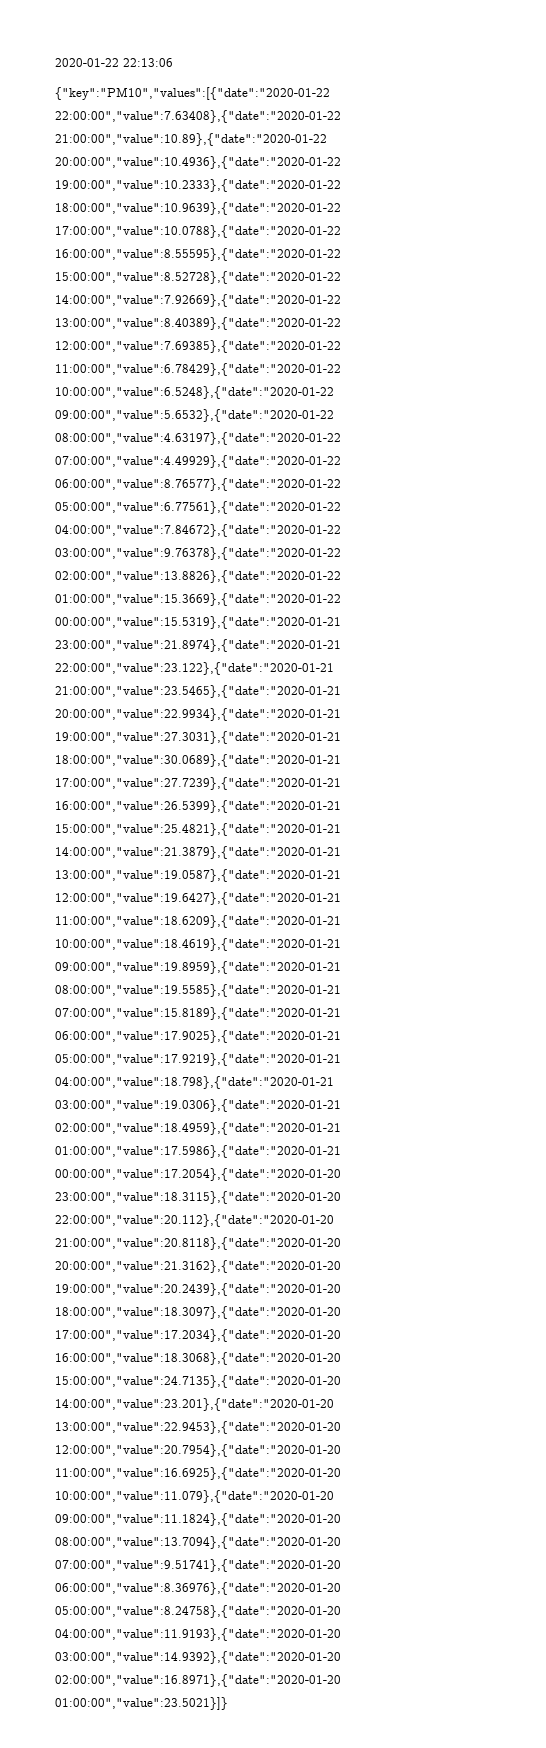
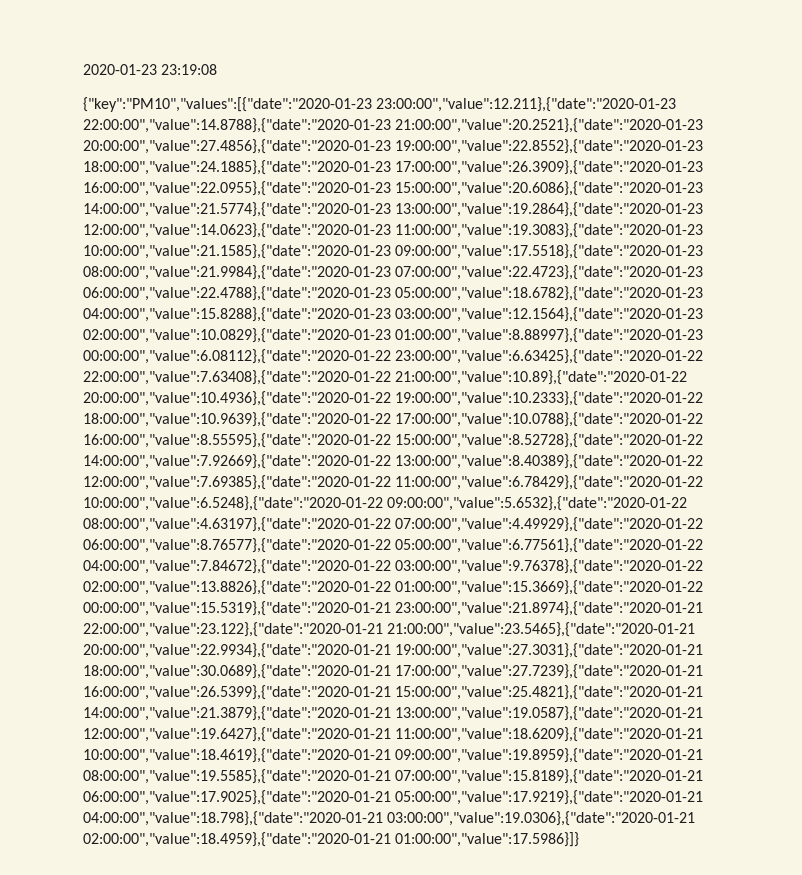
- 2020-01-22 22:13:06
- {"key":"PM10","values":[{"date":"2020-01-22 22:00:00","value":7.63408},{"date":"2020-01-22 21:00:00","value":10.89},{"date":"2020-01-22 20:00:00","value":10.4936},{"date":"2020-01-22 19:00:00","value":10.2333},{"date":"2020-01-22 18:00:00","value":10.9639},{"date":"2020-01-22 17:00:00","value":10.0788},{"date":"2020-01-22 16:00:00","value":8.55595},{"date":"2020-01-22 15:00:00","value":8.52728},{"date":"2020-01-22 14:00:00","value":7.92669},{"date":"2020-01-22 13:00:00","value":8.40389},{"date":"2020-01-22 12:00:00","value":7.69385},{"date":"2020-01-22 11:00:00","value":6.78429},{"date":"2020-01-22 10:00:00","value":6.5248},{"date":"2020-01-22 09:00:00","value":5.6532},{"date":"2020-01-22 08:00:00","value":4.63197},{"date":"2020-01-22 07:00:00","value":4.49929},{"date":"2020-01-22 06:00:00","value":8.76577},{"date":"2020-01-22 05:00:00","value":6.77561},{"date":"2020-01-22 04:00:00","value":7.84672},{"date":"2020-01-22 03:00:00","value":9.76378},{"date":"2020-01-22 02:00:00","value":13.8826},{"date":"2020-01-22 01:00:00","value":15.3669},{"date":"2020-01-22 00:00:00","value":15.5319},{"date":"2020-01-21 23:00:00","value":21.8974},{"date":"2020-01-21 22:00:00","value":23.122},{"date":"2020-01-21 21:00:00","value":23.5465},{"date":"2020-01-21 20:00:00","value":22.9934},{"date":"2020-01-21 19:00:00","value":27.3031},{"date":"2020-01-21 18:00:00","value":30.0689},{"date":"2020-01-21 17:00:00","value":27.7239},{"date":"2020-01-21 16:00:00","value":26.5399},{"date":"2020-01-21 15:00:00","value":25.4821},{"date":"2020-01-21 14:00:00","value":21.3879},{"date":"2020-01-21 13:00:00","value":19.0587},{"date":"2020-01-21 12:00:00","value":19.6427},{"date":"2020-01-21 11:00:00","value":18.6209},{"date":"2020-01-21 10:00:00","value":18.4619},{"date":"2020-01-21 09:00:00","value":19.8959},{"date":"2020-01-21 08:00:00","value":19.5585},{"date":"2020-01-21 07:00:00","value":15.8189},{"date":"2020-01-21 06:00:00","value":17.9025},{"date":"2020-01-21 05:00:00","value":17.9219},{"date":"2020-01-21 04:00:00","value":18.798},{"date":"2020-01-21 03:00:00","value":19.0306},{"date":"2020-01-21 02:00:00","value":18.4959},{"date":"2020-01-21 01:00:00","value":17.5986},{"date":"2020-01-21 00:00:00","value":17.2054},{"date":"2020-01-20 23:00:00","value":18.3115},{"date":"2020-01-20 22:00:00","value":20.112},{"date":"2020-01-20 21:00:00","value":20.8118},{"date":"2020-01-20 20:00:00","value":21.3162},{"date":"2020-01-20 19:00:00","value":20.2439},{"date":"2020-01-20 18:00:00","value":18.3097},{"date":"2020-01-20 17:00:00","value":17.2034},{"date":"2020-01-20 16:00:00","value":18.3068},{"date":"2020-01-20 15:00:00","value":24.7135},{"date":"2020-01-20 14:00:00","value":23.201},{"date":"2020-01-20 13:00:00","value":22.9453},{"date":"2020-01-20 12:00:00","value":20.7954},{"date":"2020-01-20 11:00:00","value":16.6925},{"date":"2020-01-20 10:00:00","value":11.079},{"date":"2020-01-20 09:00:00","value":11.1824},{"date":"2020-01-20 08:00:00","value":13.7094},{"date":"2020-01-20 07:00:00","value":9.51741},{"date":"2020-01-20 06:00:00","value":8.36976},{"date":"2020-01-20 05:00:00","value":8.24758},{"date":"2020-01-20 04:00:00","value":11.9193},{"date":"2020-01-20 03:00:00","value":14.9392},{"date":"2020-01-20 02:00:00","value":16.8971},{"date":"2020-01-20 01:00:00","value":23.5021}]}
+ 2020-01-23 23:19:08
+ {"key":"PM10","values":[{"date":"2020-01-23 23:00:00","value":12.211},{"date":"2020-01-23 22:00:00","value":14.8788},{"date":"2020-01-23 21:00:00","value":20.2521},{"date":"2020-01-23 20:00:00","value":27.4856},{"date":"2020-01-23 19:00:00","value":22.8552},{"date":"2020-01-23 18:00:00","value":24.1885},{"date":"2020-01-23 17:00:00","value":26.3909},{"date":"2020-01-23 16:00:00","value":22.0955},{"date":"2020-01-23 15:00:00","value":20.6086},{"date":"2020-01-23 14:00:00","value":21.5774},{"date":"2020-01-23 13:00:00","value":19.2864},{"date":"2020-01-23 12:00:00","value":14.0623},{"date":"2020-01-23 11:00:00","value":19.3083},{"date":"2020-01-23 10:00:00","value":21.1585},{"date":"2020-01-23 09:00:00","value":17.5518},{"date":"2020-01-23 08:00:00","value":21.9984},{"date":"2020-01-23 07:00:00","value":22.4723},{"date":"2020-01-23 06:00:00","value":22.4788},{"date":"2020-01-23 05:00:00","value":18.6782},{"date":"2020-01-23 04:00:00","value":15.8288},{"date":"2020-01-23 03:00:00","value":12.1564},{"date":"2020-01-23 02:00:00","value":10.0829},{"date":"2020-01-23 01:00:00","value":8.88997},{"date":"2020-01-23 00:00:00","value":6.08112},{"date":"2020-01-22 23:00:00","value":6.63425},{"date":"2020-01-22 22:00:00","value":7.63408},{"date":"2020-01-22 21:00:00","value":10.89},{"date":"2020-01-22 20:00:00","value":10.4936},{"date":"2020-01-22 19:00:00","value":10.2333},{"date":"2020-01-22 18:00:00","value":10.9639},{"date":"2020-01-22 17:00:00","value":10.0788},{"date":"2020-01-22 16:00:00","value":8.55595},{"date":"2020-01-22 15:00:00","value":8.52728},{"date":"2020-01-22 14:00:00","value":7.92669},{"date":"2020-01-22 13:00:00","value":8.40389},{"date":"2020-01-22 12:00:00","value":7.69385},{"date":"2020-01-22 11:00:00","value":6.78429},{"date":"2020-01-22 10:00:00","value":6.5248},{"date":"2020-01-22 09:00:00","value":5.6532},{"date":"2020-01-22 08:00:00","value":4.63197},{"date":"2020-01-22 07:00:00","value":4.49929},{"date":"2020-01-22 06:00:00","value":8.76577},{"date":"2020-01-22 05:00:00","value":6.77561},{"date":"2020-01-22 04:00:00","value":7.84672},{"date":"2020-01-22 03:00:00","value":9.76378},{"date":"2020-01-22 02:00:00","value":13.8826},{"date":"2020-01-22 01:00:00","value":15.3669},{"date":"2020-01-22 00:00:00","value":15.5319},{"date":"2020-01-21 23:00:00","value":21.8974},{"date":"2020-01-21 22:00:00","value":23.122},{"date":"2020-01-21 21:00:00","value":23.5465},{"date":"2020-01-21 20:00:00","value":22.9934},{"date":"2020-01-21 19:00:00","value":27.3031},{"date":"2020-01-21 18:00:00","value":30.0689},{"date":"2020-01-21 17:00:00","value":27.7239},{"date":"2020-01-21 16:00:00","value":26.5399},{"date":"2020-01-21 15:00:00","value":25.4821},{"date":"2020-01-21 14:00:00","value":21.3879},{"date":"2020-01-21 13:00:00","value":19.0587},{"date":"2020-01-21 12:00:00","value":19.6427},{"date":"2020-01-21 11:00:00","value":18.6209},{"date":"2020-01-21 10:00:00","value":18.4619},{"date":"2020-01-21 09:00:00","value":19.8959},{"date":"2020-01-21 08:00:00","value":19.5585},{"date":"2020-01-21 07:00:00","value":15.8189},{"date":"2020-01-21 06:00:00","value":17.9025},{"date":"2020-01-21 05:00:00","value":17.9219},{"date":"2020-01-21 04:00:00","value":18.798},{"date":"2020-01-21 03:00:00","value":19.0306},{"date":"2020-01-21 02:00:00","value":18.4959},{"date":"2020-01-21 01:00:00","value":17.5986}]}

